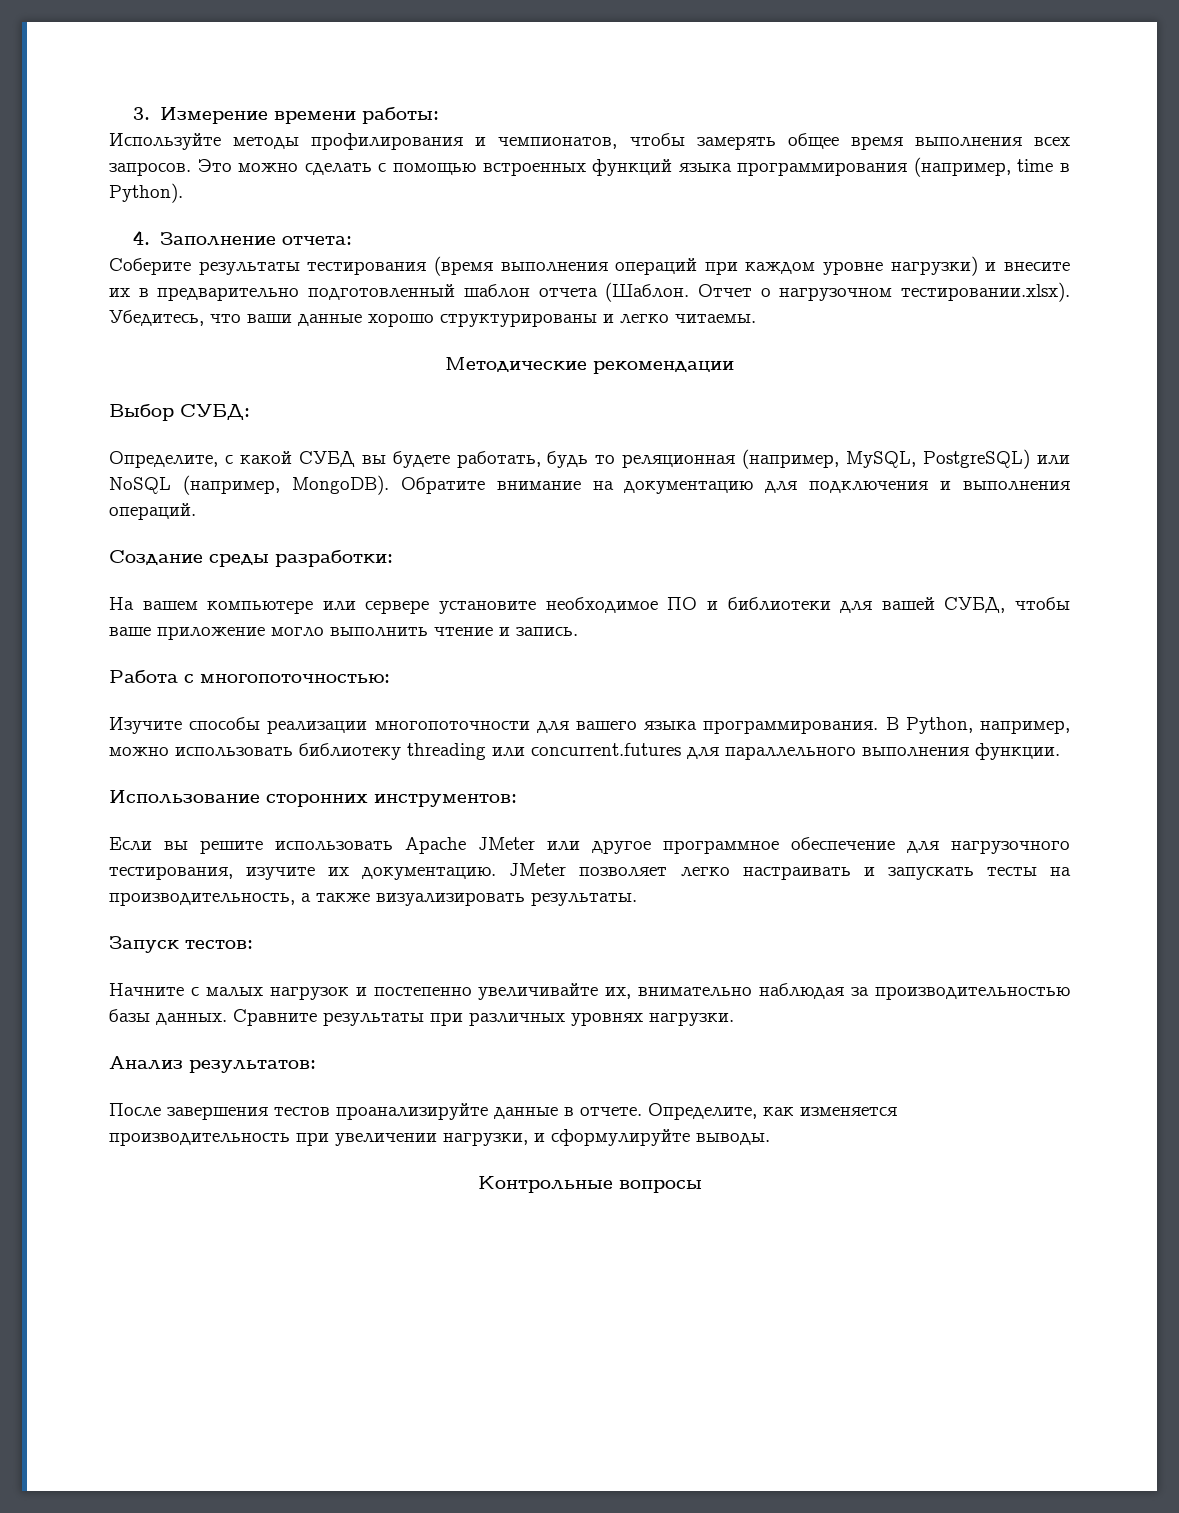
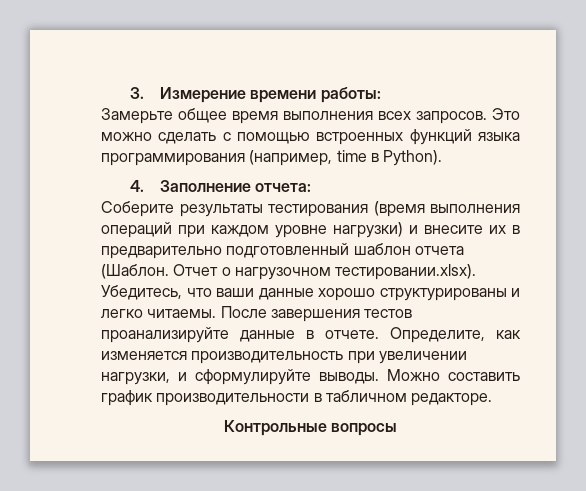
- Используйте методы профилирования и чемпионатов, чтобы замерять общее время выполнения всех запросов.
+ Замерьте общее время выполнения всех запросов.
- Отчет о нагрузочном тестировании.xlsx). Убедитесь, что ваши данные хорошо структурированы и легко читаемы.
- Методические рекомендации
- Выбор СУБД:
- Определите, с какой СУБД вы будете работать, будь то реляционная (например, MySQL, PostgreSQL) или NoSQL (например, MongoDB). Обратите внимание на документацию для подключения и выполнения операций.
- Создание среды разработки:
- На вашем компьютере или сервере установите необходимое ПО и библиотеки для вашей СУБД, чтобы ваше приложение могло выполнить чтение и запись.
- Работа с многопоточностью:
- Изучите способы реализации многопоточности для вашего языка программирования. В Python, например, можно использовать библиотеку threading или concurrent.futures для параллельного выполнения функции.
- Использование сторонних инструментов:
- Если вы решите использовать Apache JMeter или другое программное обеспечение для нагрузочного тестирования, изучите их документацию. JMeter позволяет легко настраивать и запускать тесты на производительность, а также визуализировать результаты.
- Запуск тестов:
- Начните с малых нагрузок и постепенно увеличивайте их, внимательно наблюдая за производительностью базы данных. Сравните результаты при различных уровнях нагрузки.
- Анализ результатов:
- После завершения тестов проанализируйте данные в отчете.
+ Отчет о нагрузочном тестировании.xlsx). Убедитесь, что ваши данные хорошо структурированы и легко читаемы. После завершения тестов проанализируйте данные в отчете.
+ Можно составить график производительности в табличном редакторе.

